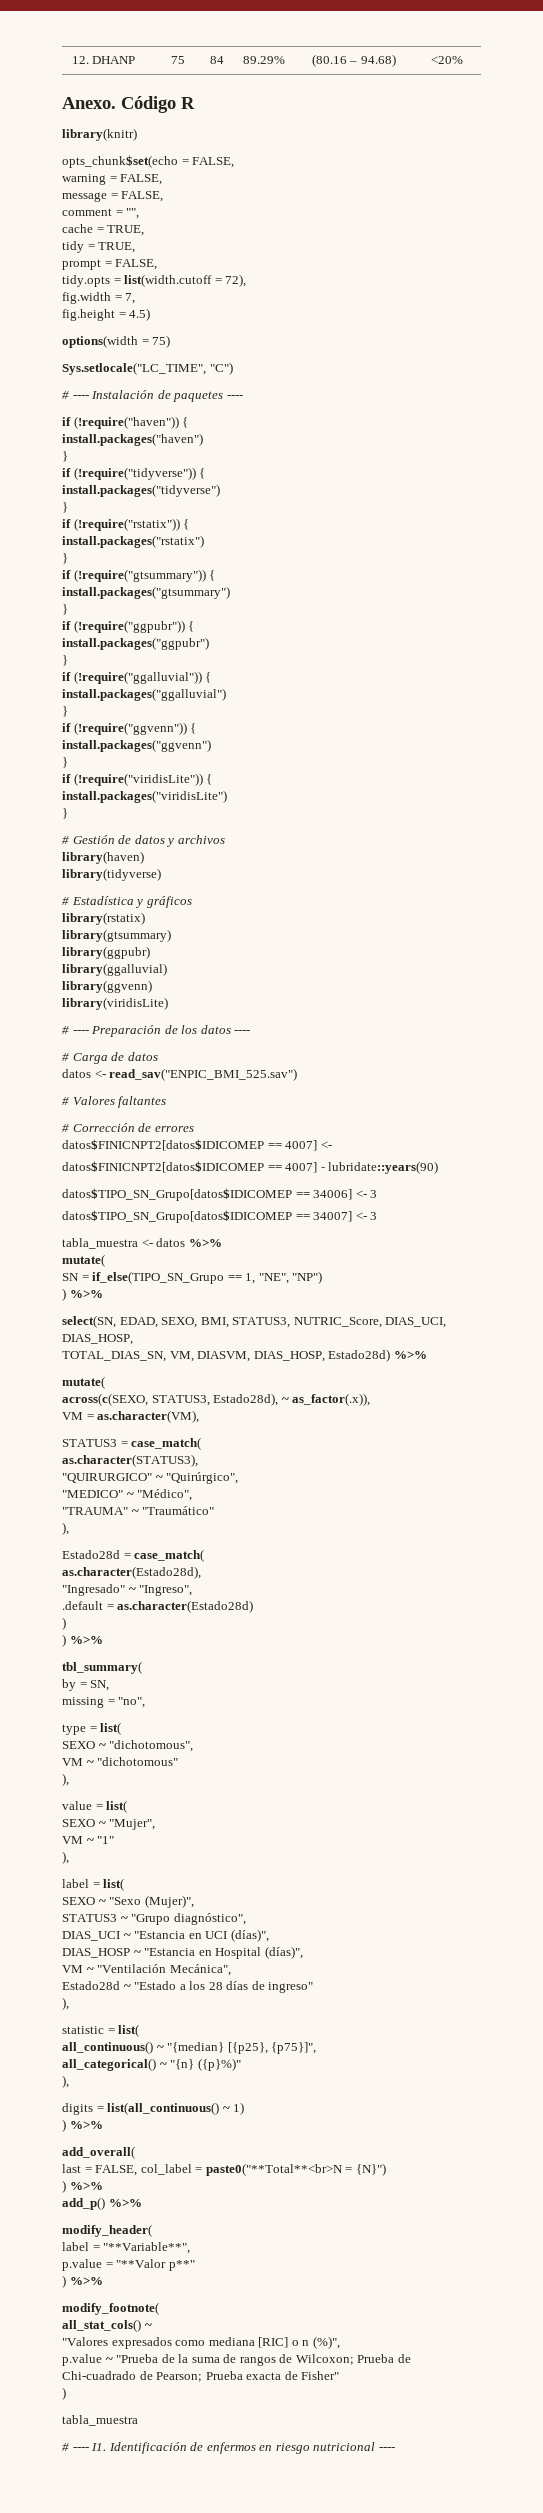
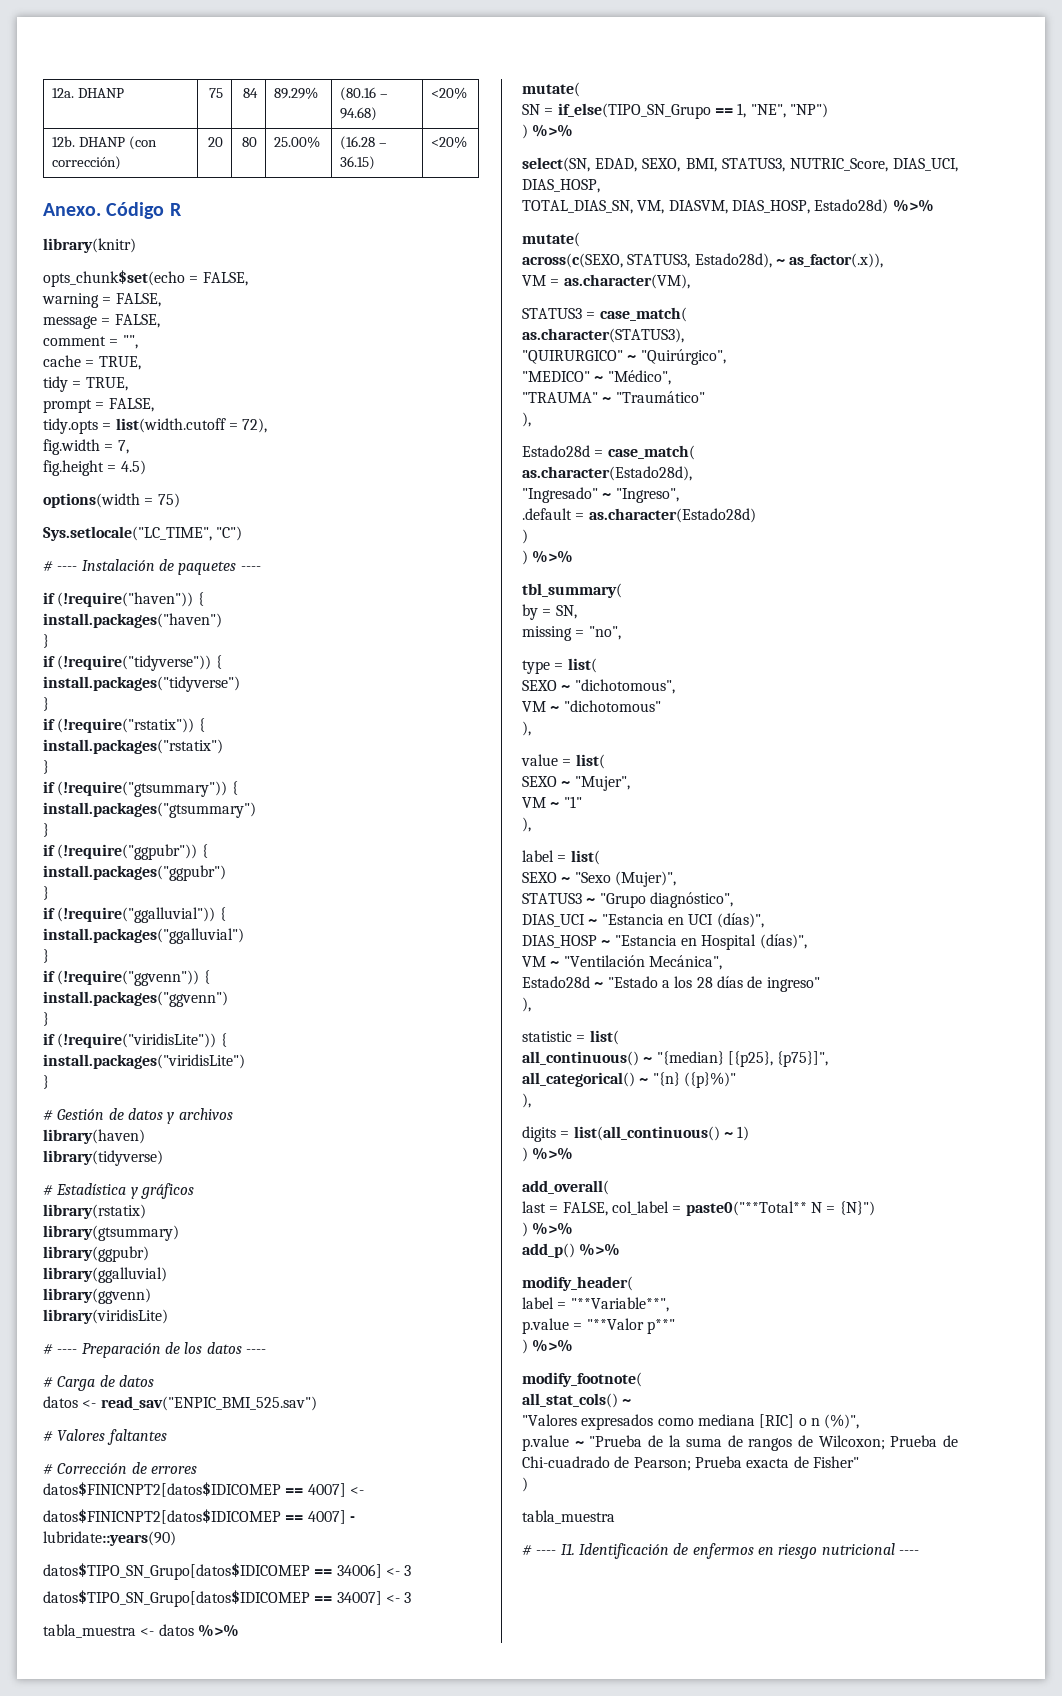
- 12. DHANP | 75 | 84 | 89.29% | (80.16 – 94.68) | <20%
+ 12a. DHANP | 75 | 84 | 89.29% | (80.16 – 94.68) | <20%
+ 12b. DHANP (con corrección) | 20 | 80 | 25.00% | (16.28 – 36.15) | <20%
- last = FALSE, col_label = paste0("**Total**<br>N = {N}")
+ last = FALSE, col_label = paste0("**Total** N = {N}")

